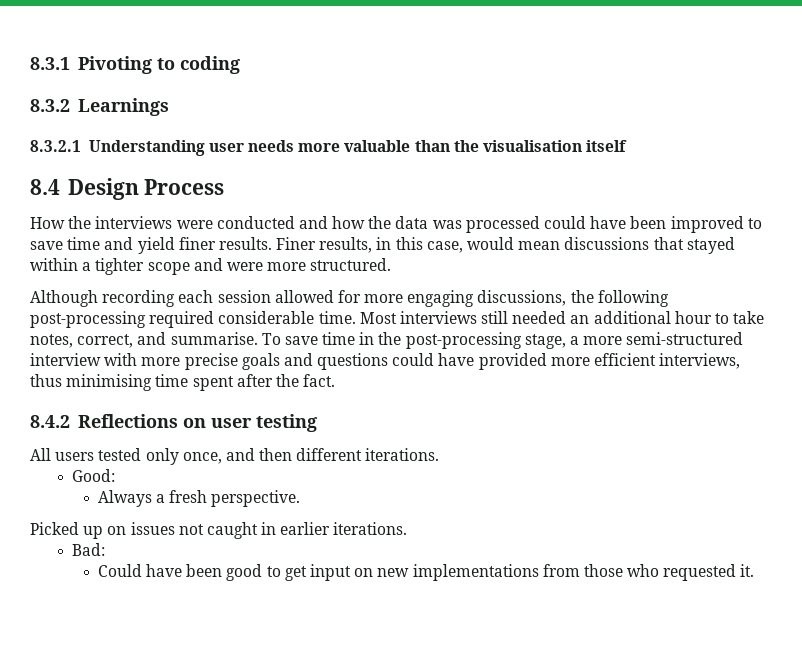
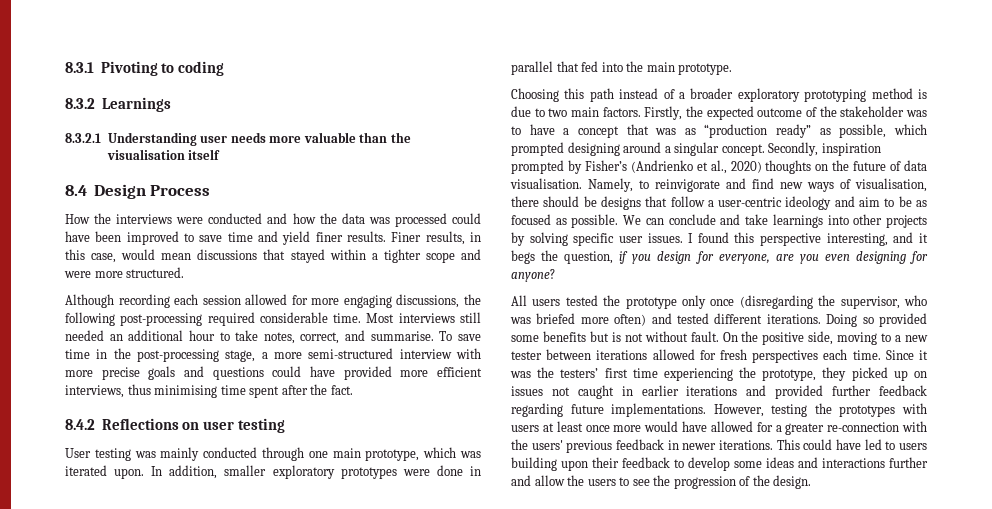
- All users tested only once, and then different iterations.
- Good:
- Always a fresh perspective.
- Picked up on issues not caught in earlier iterations.
- Bad:
- Could have been good to get input on new implementations from those who requested it.
+ User testing was mainly conducted through one main prototype, which was iterated upon. In addition, smaller exploratory prototypes were done in parallel that fed into the main prototype.
+ Choosing this path instead of a broader exploratory prototyping method is due to two main factors. Firstly, the expected outcome of the stakeholder was to have a concept that was as “production ready” as possible, which prompted designing around a singular concept. Secondly, inspiration prompted by Fisher’s (Andrienko et al., 2020) thoughts on the future of data visualisation. Namely, to reinvigorate and find new ways of visualisation, there should be designs that follow a user-centric ideology and aim to be as focused as possible. We can conclude and take learnings into other projects by solving specific user issues. I found this perspective interesting, and it begs the question, if you design for everyone, are you even designing for anyone?
+ All users tested the prototype only once (disregarding the supervisor, who was briefed more often) and tested different iterations. Doing so provided some benefits but is not without fault. On the positive side, moving to a new tester between iterations allowed for fresh perspectives each time. Since it was the testers’ first time experiencing the prototype, they picked up on issues not caught in earlier iterations and provided further feedback regarding future implementations. However, testing the prototypes with users at least once more would have allowed for a greater re-connection with the users' previous feedback in newer iterations. This could have led to users building upon their feedback to develop some ideas and interactions further and allow the users to see the progression of the design.

